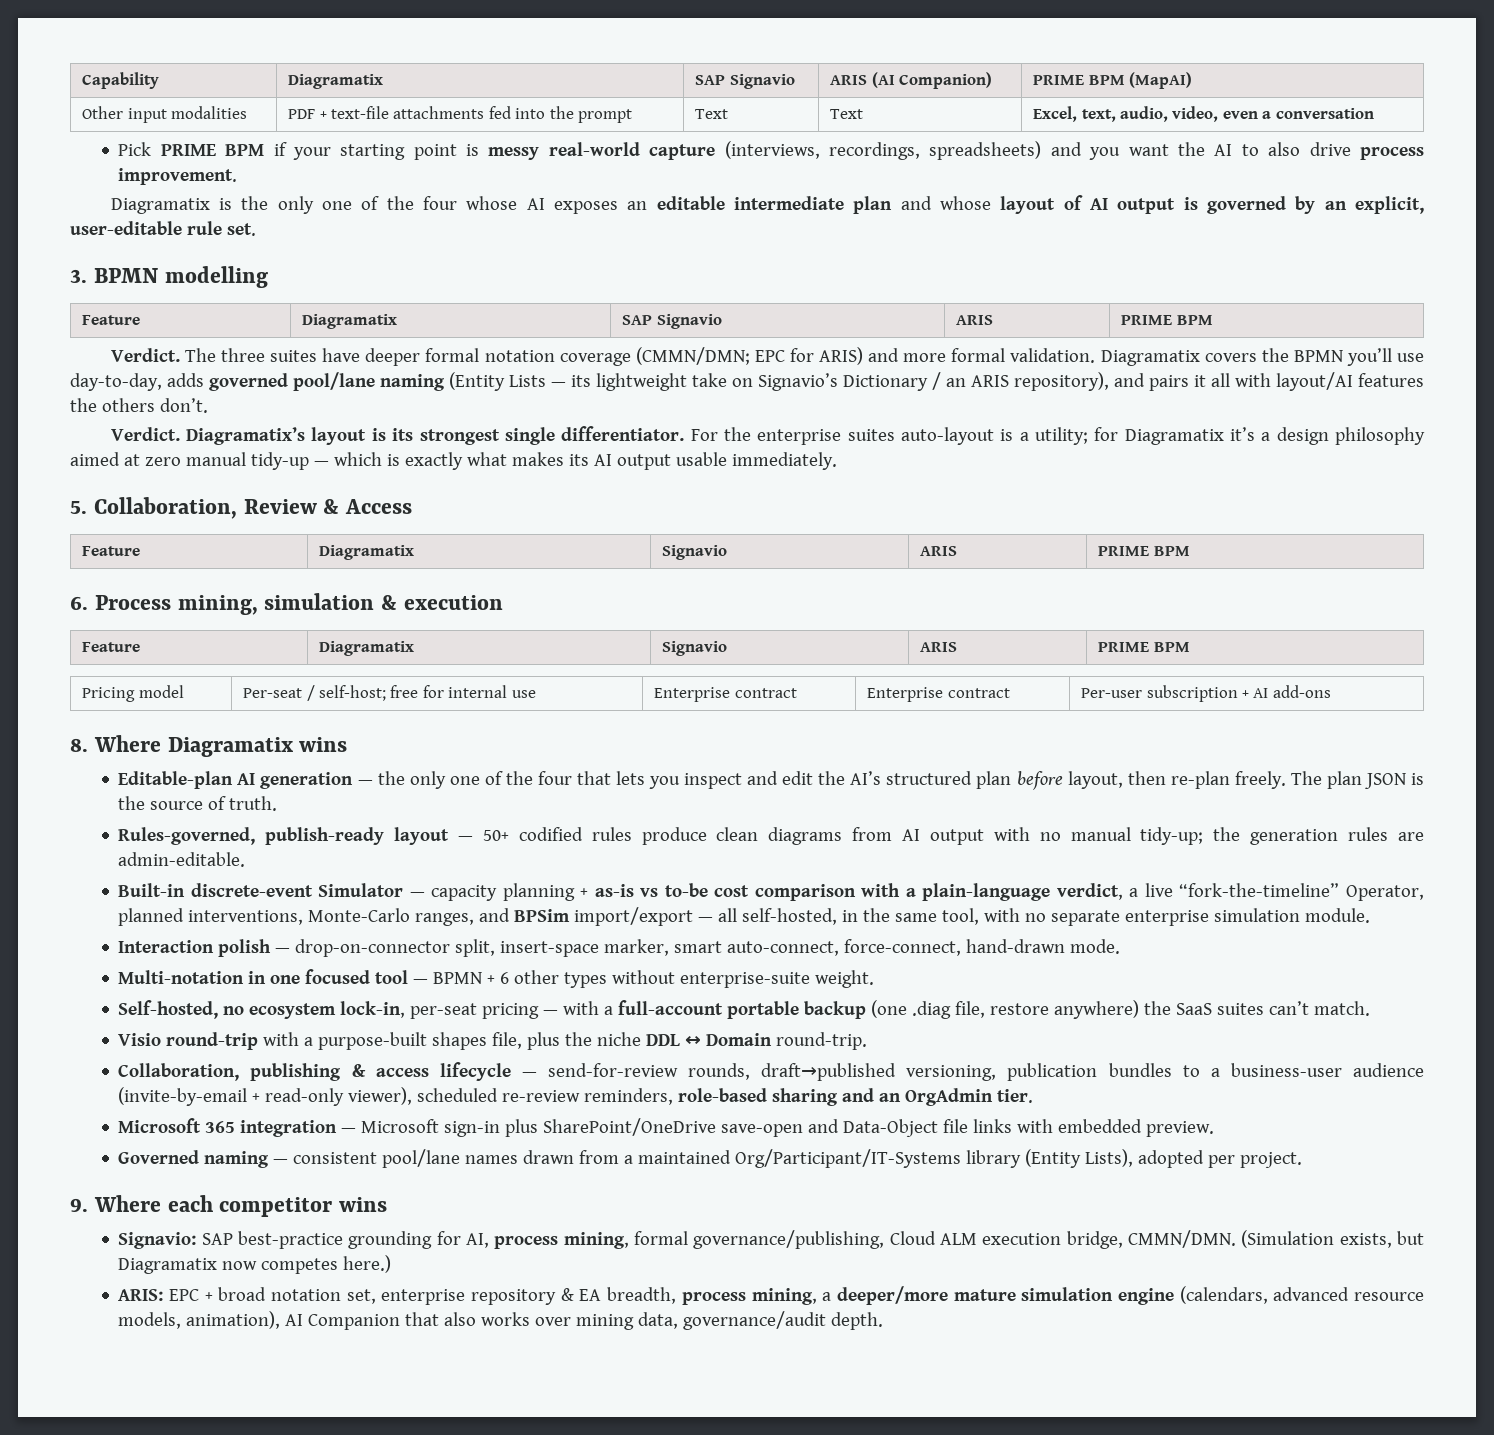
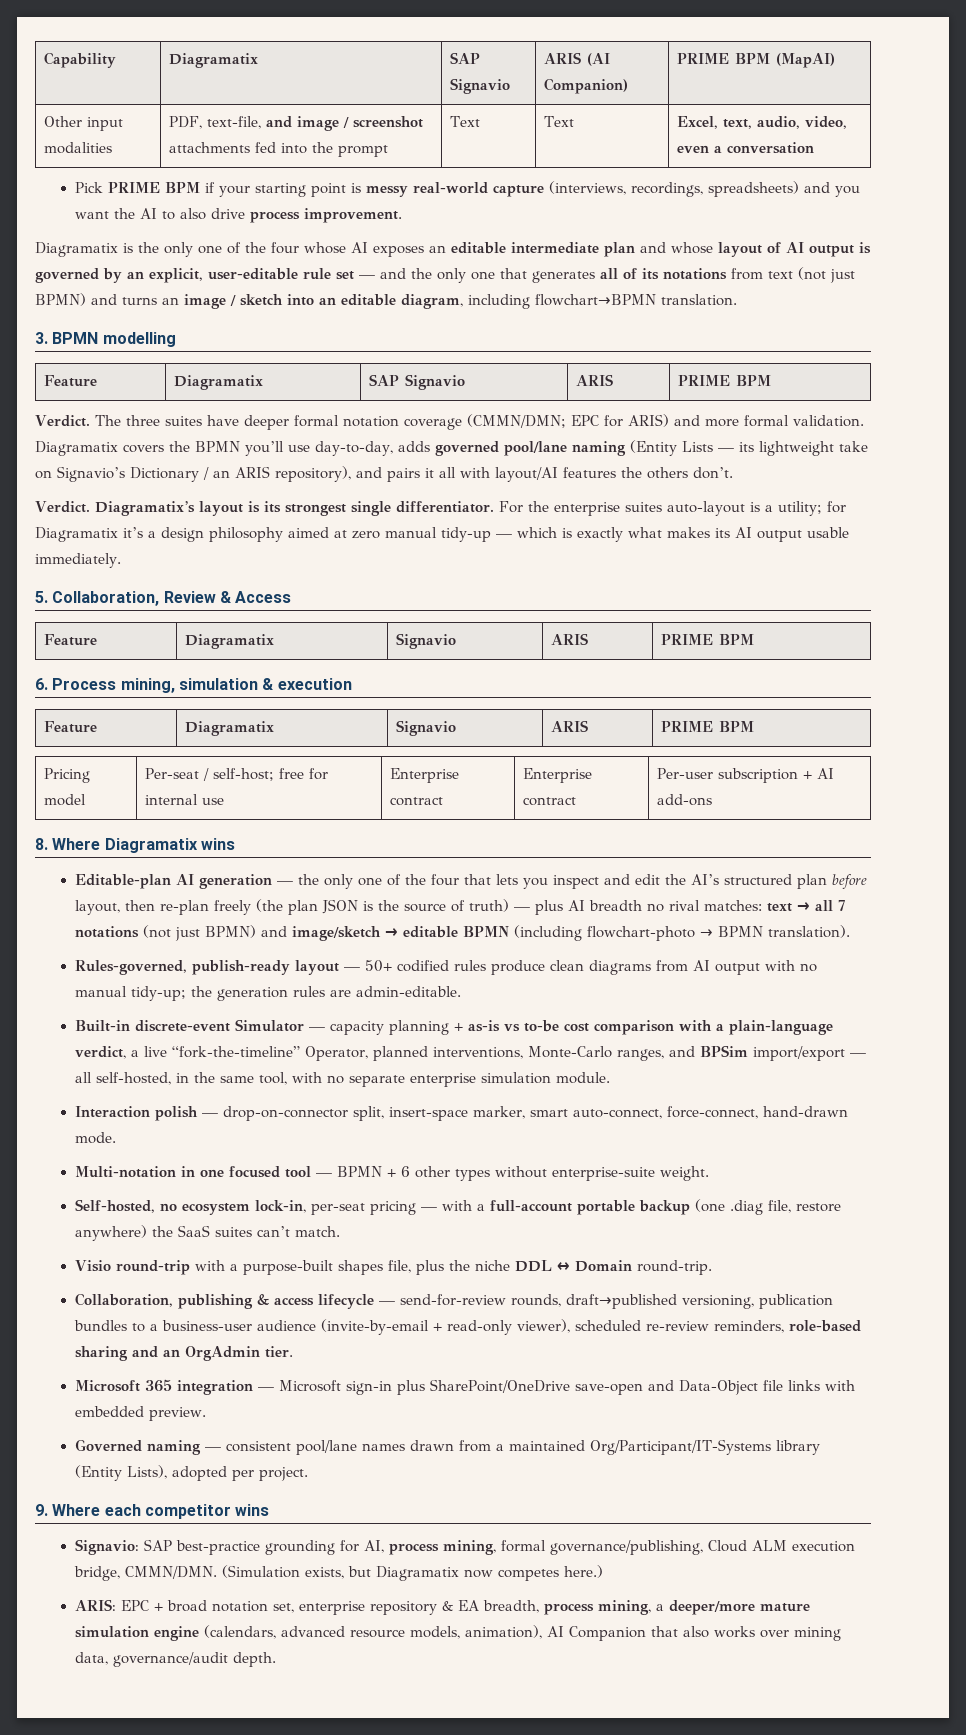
- Other input modalities | PDF + text-file attachments fed into the prompt | Text | Text | Excel, text, audio, video, even a conversation
+ Other input modalities | PDF, text-file, and image / screenshot attachments fed into the prompt | Text | Text | Excel, text, audio, video, even a conversation
- Diagramatix is the only one of the four whose AI exposes an editable intermediate plan and whose layout of AI output is governed by an explicit, user-editable rule set.
+ Diagramatix is the only one of the four whose AI exposes an editable intermediate plan and whose layout of AI output is governed by an explicit, user-editable rule set — and the only one that generates all of its notations from text (not just BPMN) and turns an image / sketch into an editable diagram, including flowchart→BPMN translation.
- Editable-plan AI generation — the only one of the four that lets you inspect and edit the AI’s structured plan before layout, then re-plan freely. The plan JSON is the source of truth.
+ Editable-plan AI generation — the only one of the four that lets you inspect and edit the AI’s structured plan before layout, then re-plan freely (the plan JSON is the source of truth) — plus AI breadth no rival matches: text → all 7 notations (not just BPMN) and image/sketch → editable BPMN (including flowchart-photo → BPMN translation).

